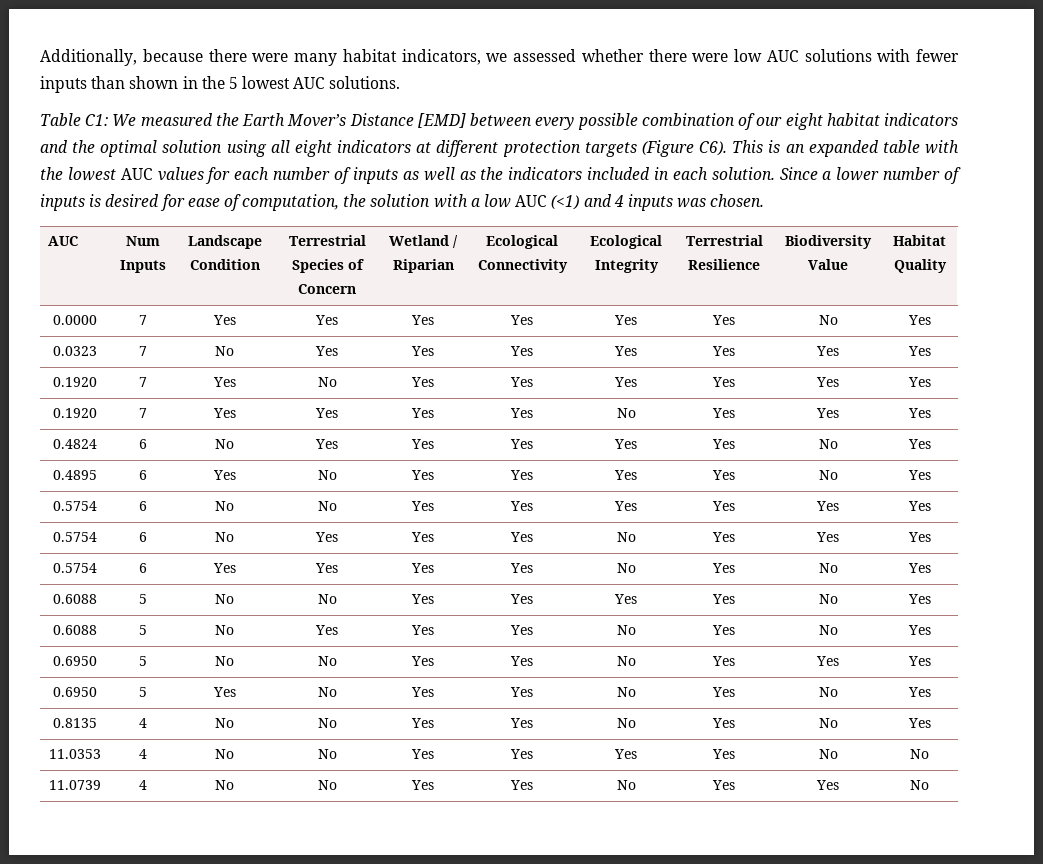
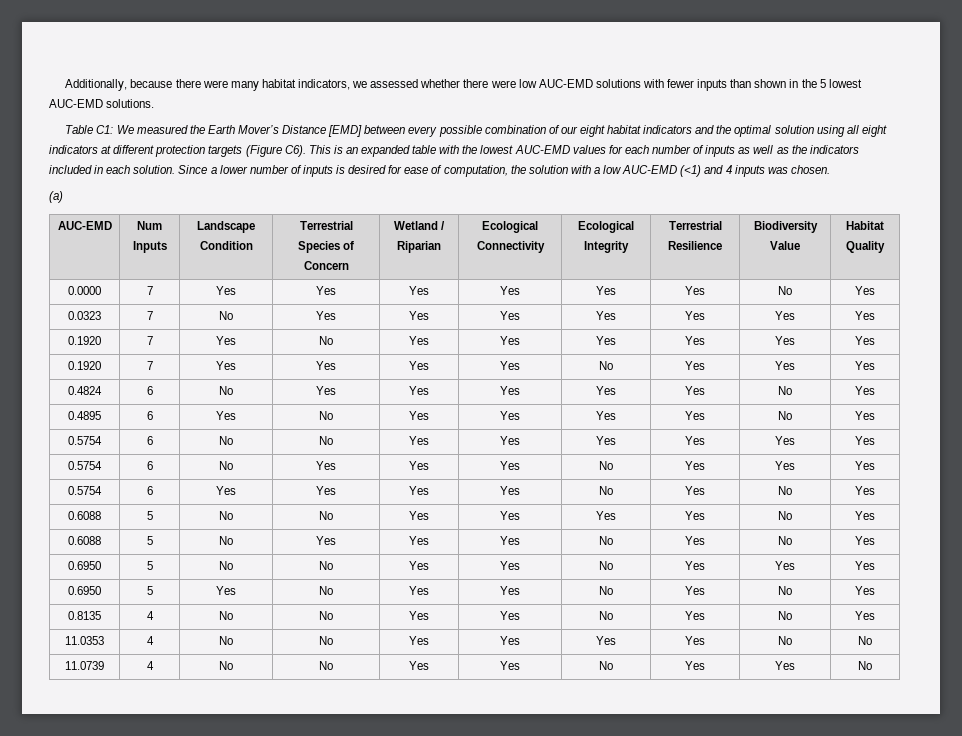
- Additionally, because there were many habitat indicators, we assessed whether there were low AUC solutions with fewer inputs than shown in the 5 lowest AUC solutions.
+ Additionally, because there were many habitat indicators, we assessed whether there were low AUC-EMD solutions with fewer inputs than shown in the 5 lowest AUC-EMD solutions.
- Table C1: We measured the Earth Mover’s Distance [EMD] between every possible combination of our eight habitat indicators and the optimal solution using all eight indicators at different protection targets (Figure C6). This is an expanded table with the lowest AUC values for each number of inputs as well as the indicators included in each solution.
+ Table C1: We measured the Earth Mover’s Distance [EMD] between every possible combination of our eight habitat indicators and the optimal solution using all eight indicators at different protection targets (Figure C6). This is an expanded table with the lowest AUC-EMD values for each number of inputs as well as the indicators included in each solution.
- Since a lower number of inputs is desired for ease of computation, the solution with a low AUC (<1) and 4 inputs was chosen.
+ Since a lower number of inputs is desired for ease of computation, the solution with a low AUC-EMD (<1) and 4 inputs was chosen.
- AUC | Num Inputs | Landscape Condition | Terrestrial Species of Concern | Wetland / Riparian | Ecological Connectivity | Ecological Integrity | Terrestrial Resilience | Biodiversity Value | Habitat Quality
+ (a)
+ AUC-EMD | Num Inputs | Landscape Condition | Terrestrial Species of Concern | Wetland / Riparian | Ecological Connectivity | Ecological Integrity | Terrestrial Resilience | Biodiversity Value | Habitat Quality

